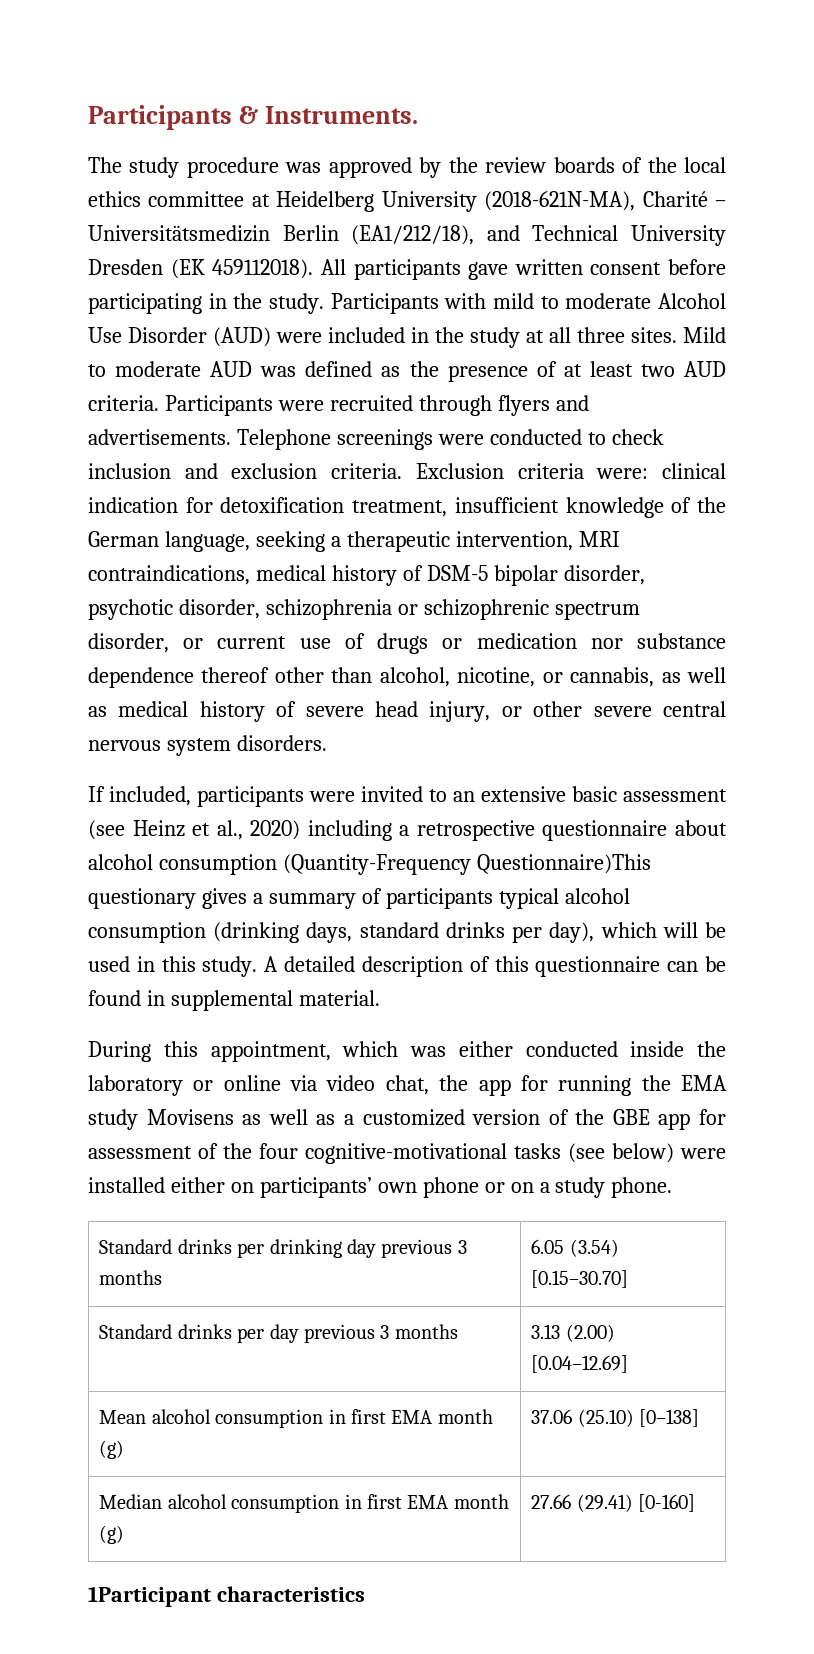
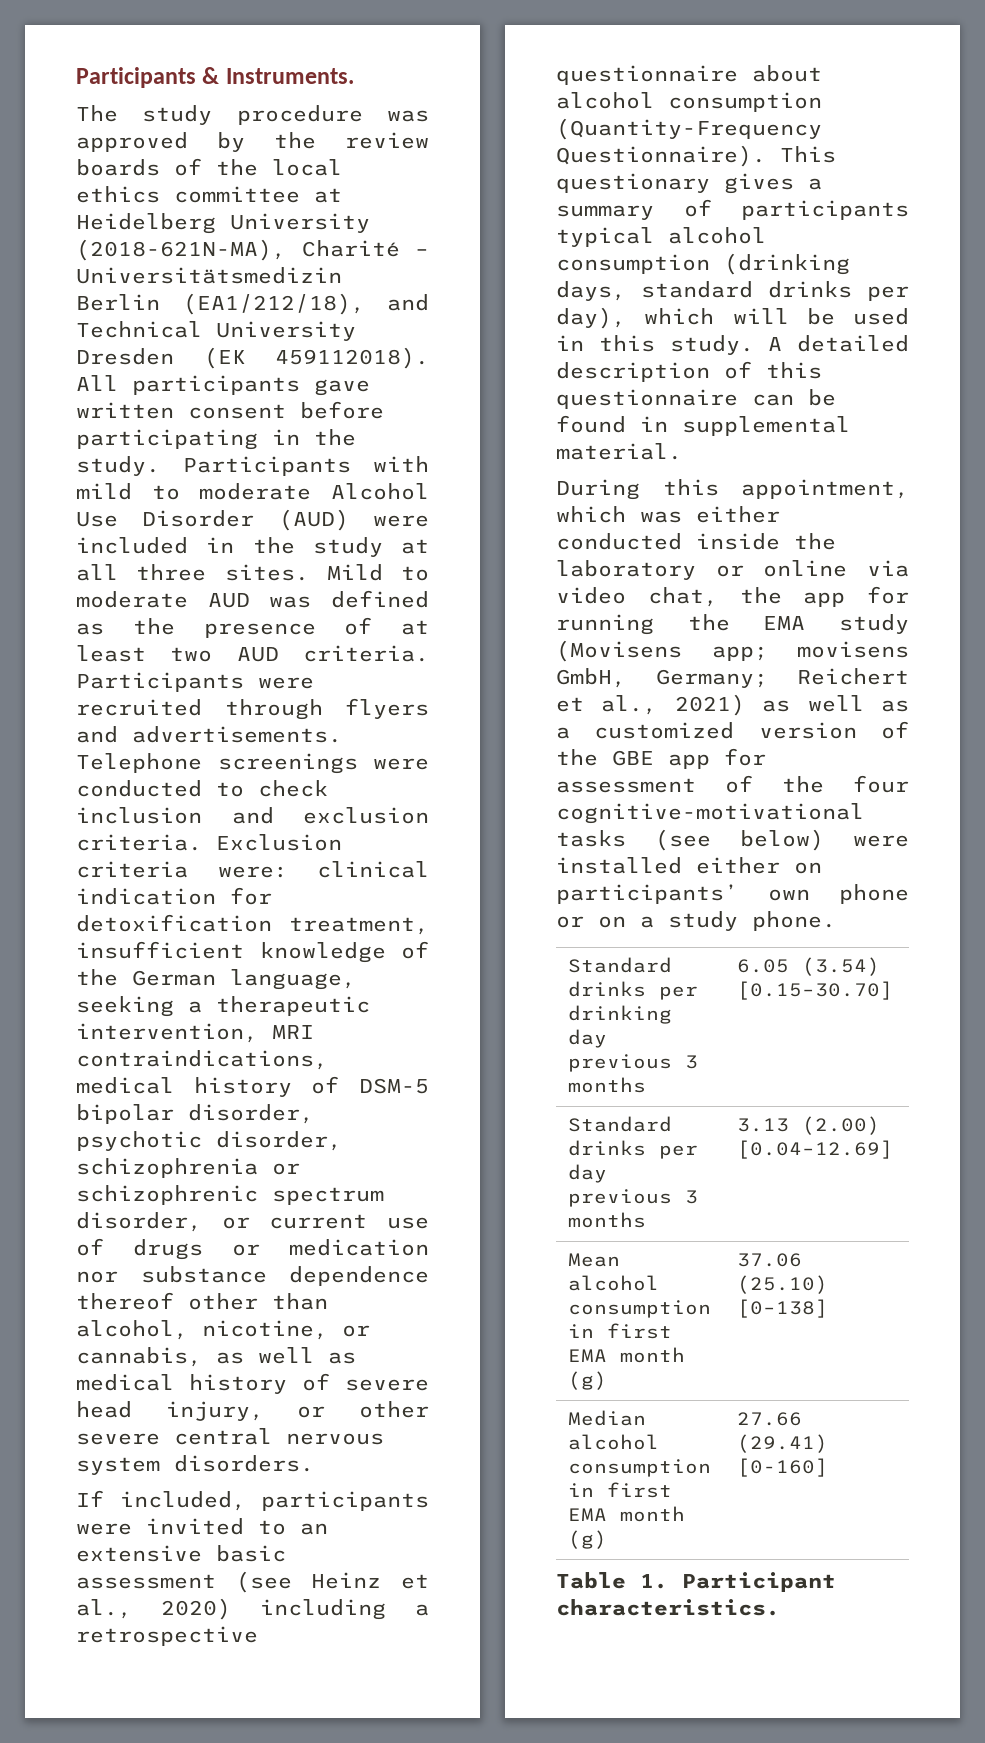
- If included, participants were invited to an extensive basic assessment (see Heinz et al., 2020) including a retrospective questionnaire about alcohol consumption (Quantity-Frequency Questionnaire)This questionary gives a summary of participants typical alcohol consumption (drinking days, standard drinks per day), which will be used in this study.
+ If included, participants were invited to an extensive basic assessment (see Heinz et al., 2020) including a retrospective questionnaire about alcohol consumption (Quantity-Frequency Questionnaire). This questionary gives a summary of participants typical alcohol consumption (drinking days, standard drinks per day), which will be used in this study.
- During this appointment, which was either conducted inside the laboratory or online via video chat, the app for running the EMA study Movisens as well as a customized version of the GBE app for assessment of the four cognitive-motivational tasks (see below) were installed either on participants’ own phone or on a study phone.
+ During this appointment, which was either conducted inside the laboratory or online via video chat, the app for running the EMA study (Movisens app; movisens GmbH, Germany; Reichert et al., 2021) as well as a customized version of the GBE app for assessment of the four cognitive-motivational tasks (see below) were installed either on participants’ own phone or on a study phone.
- 1Participant characteristics
+ Table 1. Participant characteristics.

